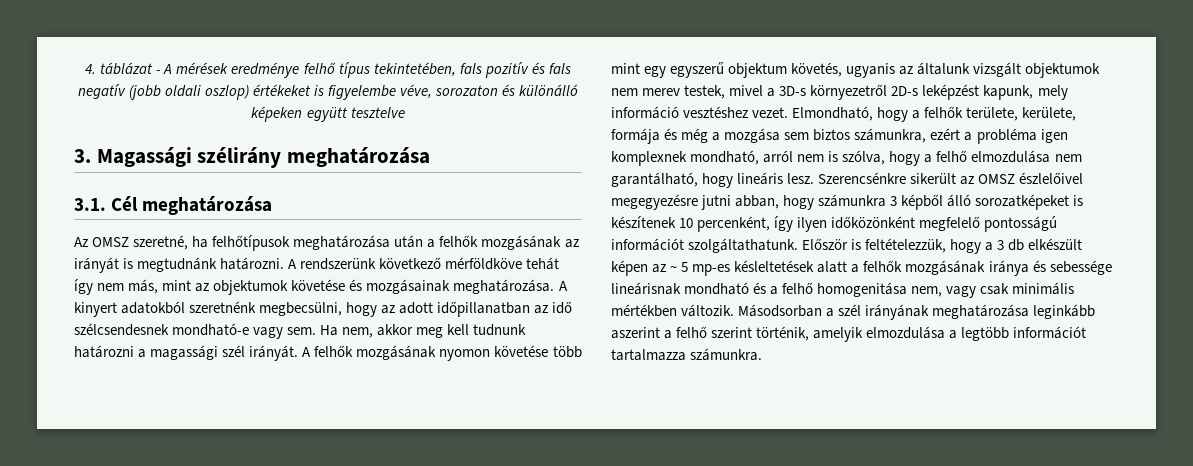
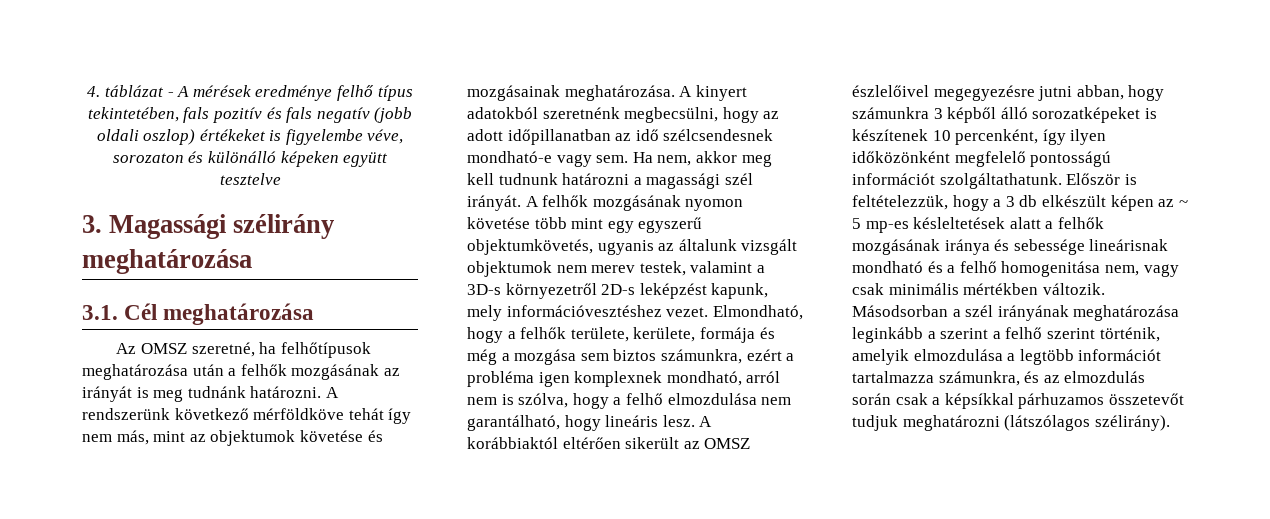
- Az OMSZ szeretné, ha felhőtípusok meghatározása után a felhők mozgásának az irányát is megtudnánk határozni.
+ Az OMSZ szeretné, ha felhőtípusok meghatározása után a felhők mozgásának az irányát is meg tudnánk határozni.
- A felhők mozgásának nyomon követése több mint egy egyszerű objektum követés, ugyanis az általunk vizsgált objektumok nem merev testek, mivel a 3D-s környezetről 2D-s leképzést kapunk, mely információ vesztéshez vezet.
+ A felhők mozgásának nyomon követése több mint egy egyszerű objektumkövetés, ugyanis az általunk vizsgált objektumok nem merev testek, valamint a 3D-s környezetről 2D-s leképzést kapunk, mely információvesztéshez vezet.
- Szerencsénkre sikerült az OMSZ észlelőivel megegyezésre jutni abban, hogy számunkra 3 képből álló sorozatképeket is készítenek 10 percenként, így ilyen időközönként megfelelő pontosságú információt szolgáltathatunk.
+ A korábbiaktól eltérően sikerült az OMSZ észlelőivel megegyezésre jutni abban, hogy számunkra 3 képből álló sorozatképeket is készítenek 10 percenként, így ilyen időközönként megfelelő pontosságú információt szolgáltathatunk.
- Másodsorban a szél irányának meghatározása leginkább aszerint a felhő szerint történik, amelyik elmozdulása a legtöbb információt tartalmazza számunkra.
+ Másodsorban a szél irányának meghatározása leginkább a szerint a felhő szerint történik, amelyik elmozdulása a legtöbb információt tartalmazza számunkra, és az elmozdulás során csak a képsíkkal párhuzamos összetevőt tudjuk meghatározni (látszólagos szélirány).

